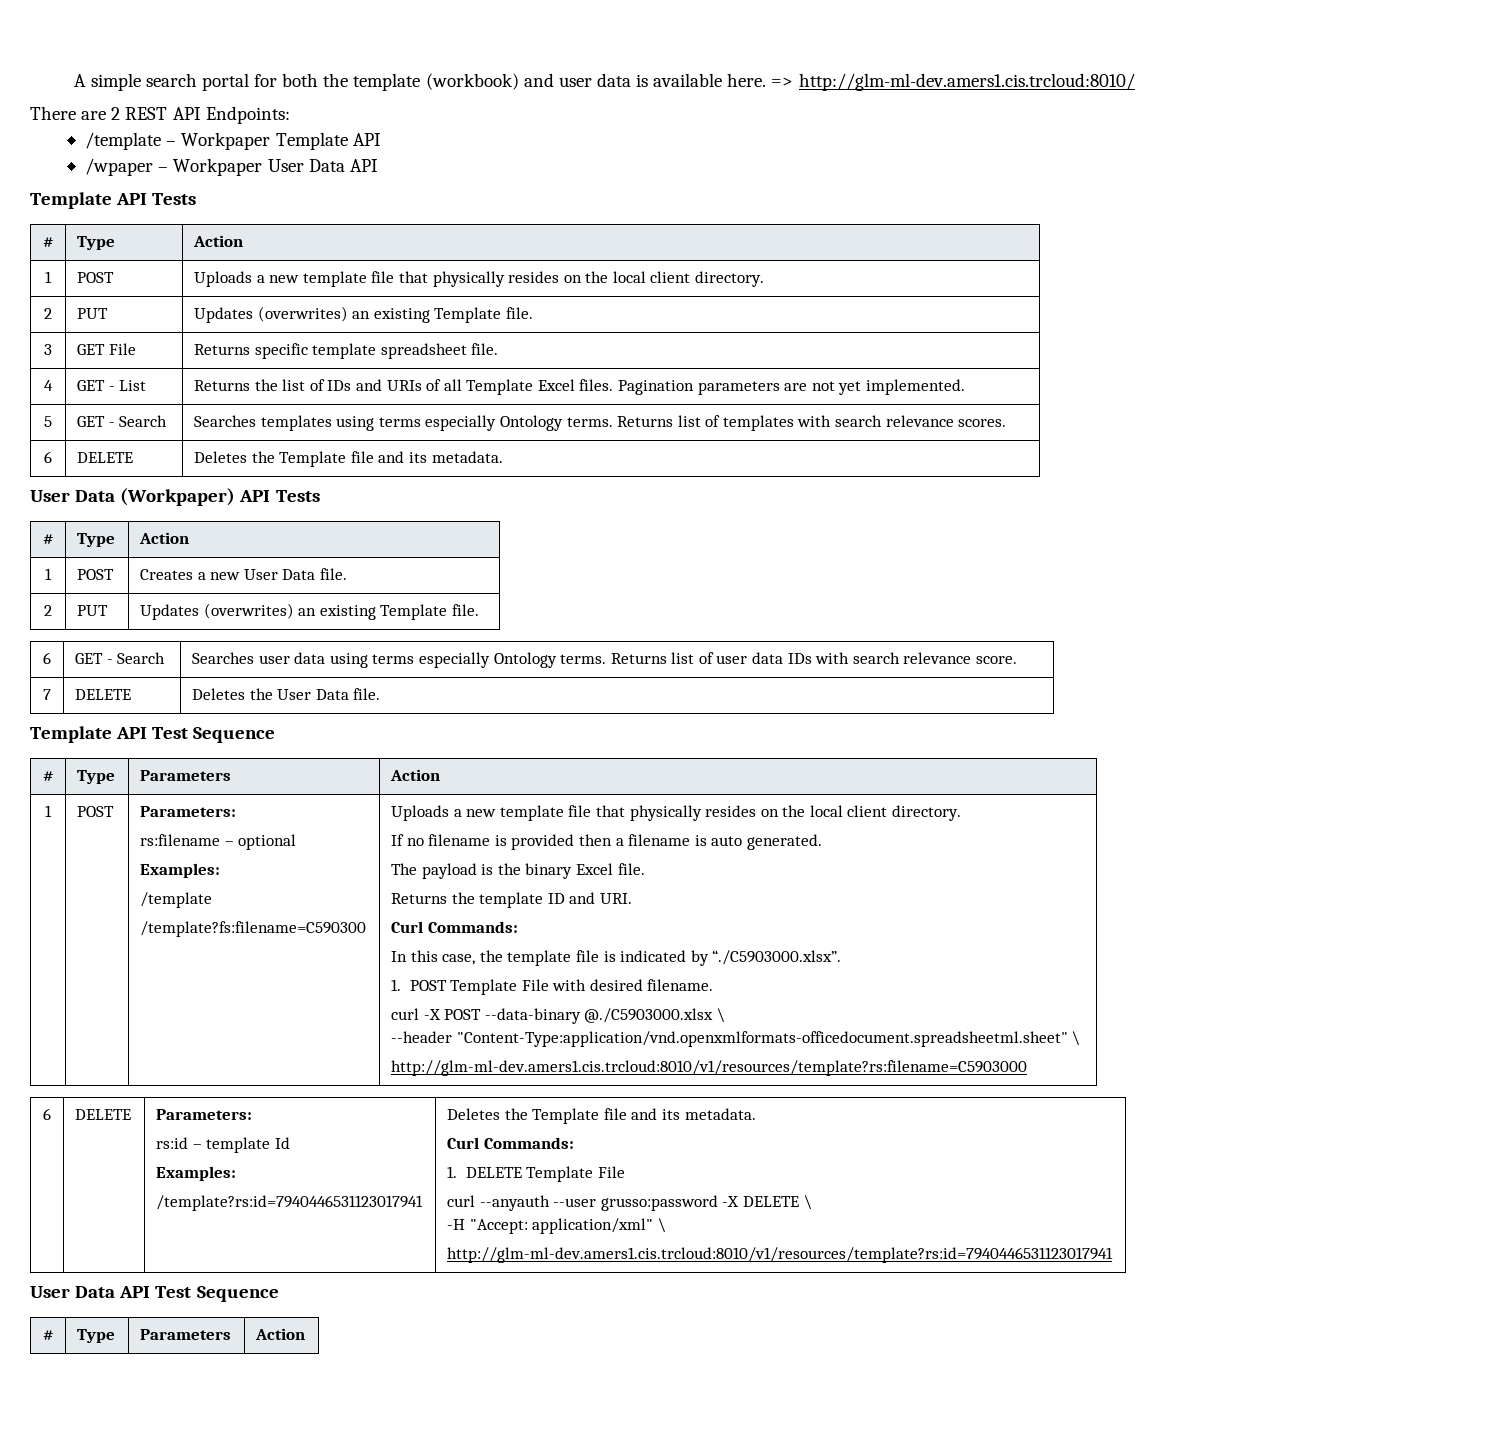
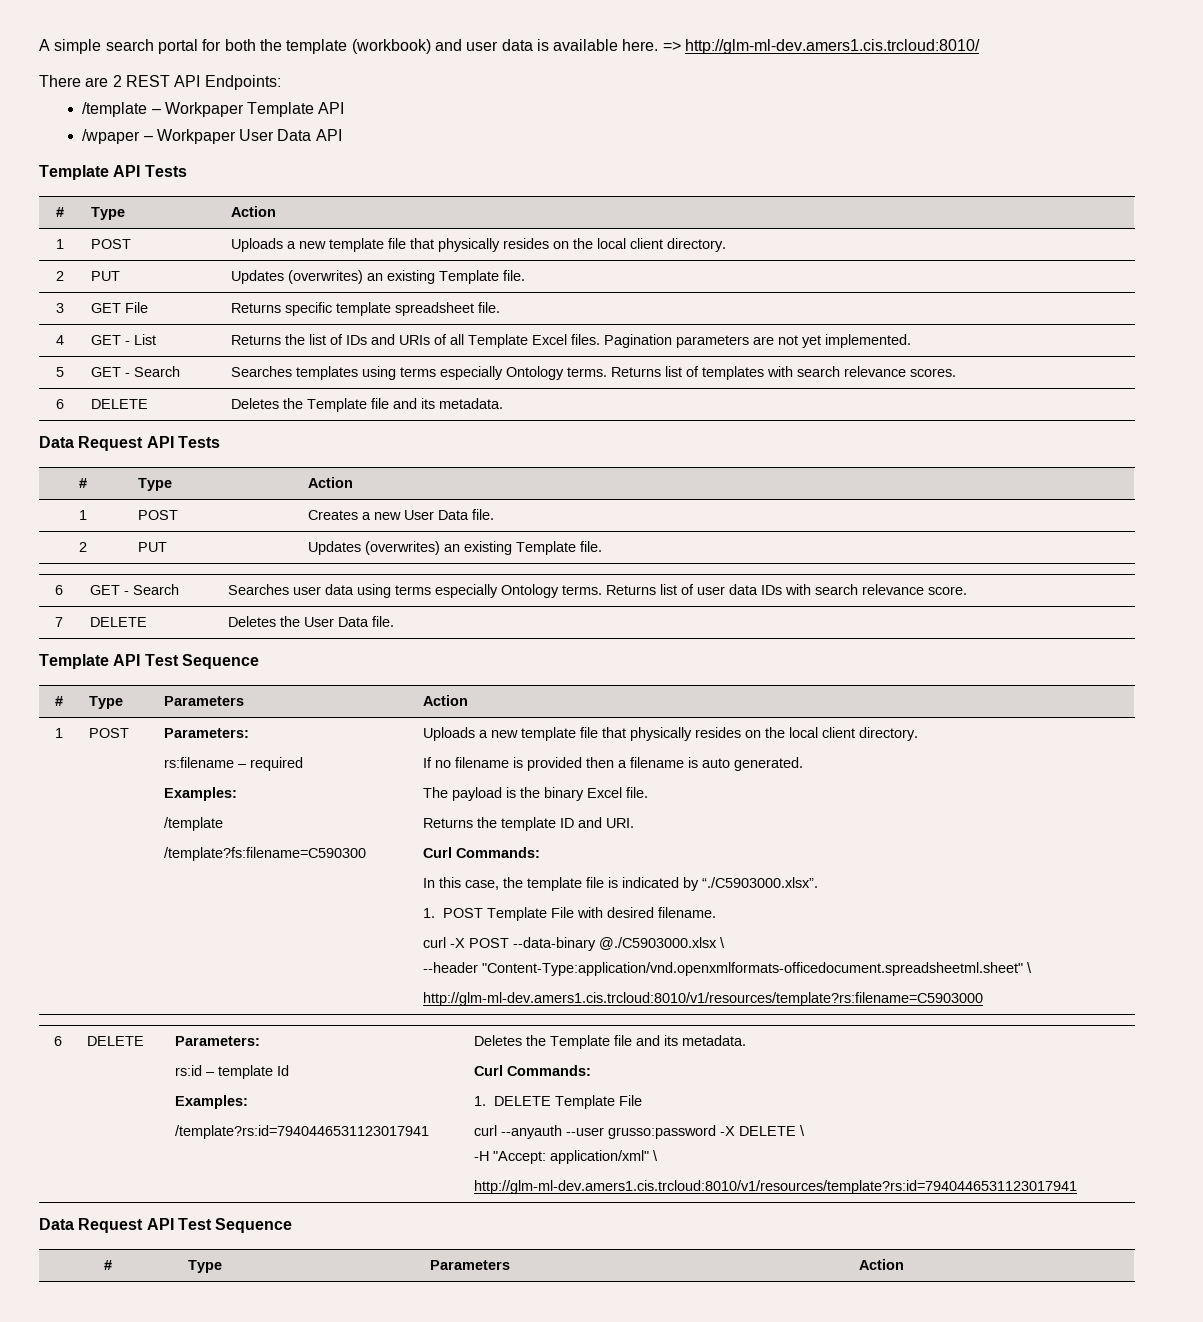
- User Data (Workpaper) API Tests
+ Data Request API Tests
- rs:filename – optional
+ rs:filename – required
- User Data API Test Sequence
+ Data Request API Test Sequence

